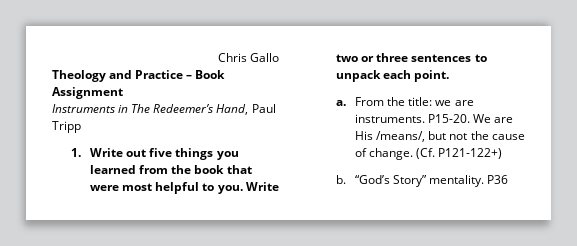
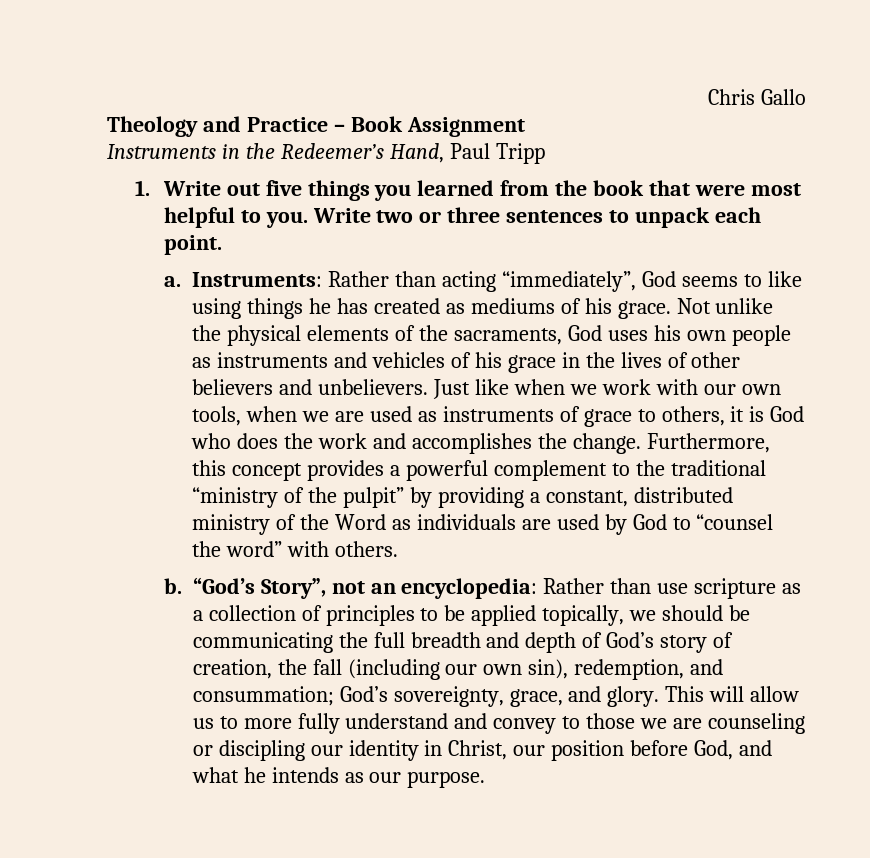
- Instruments in The Redeemer’s Hand, Paul Tripp
+ Instruments in the Redeemer’s Hand, Paul Tripp
- From the title: we are instruments. P15-20. We are His /means/, but not the cause of change. (Cf. P121-122+)
- b. “God’s Story” mentality. P36
+ Instruments: Rather than acting “immediately”, God seems to like using things he has created as mediums of his grace. Not unlike the physical elements of the sacraments, God uses his own people as instruments and vehicles of his grace in the lives of other believers and unbelievers. Just like when we work with our own tools, when we are used as instruments of grace to others, it is God who does the work and accomplishes the change. Furthermore, this concept provides a powerful complement to the traditional “ministry of the pulpit” by providing a constant, distributed ministry of the Word as individuals are used by God to “counsel the word” with others.
+ b. “God’s Story”, not an encyclopedia: Rather than use scripture as a collection of principles to be applied topically, we should be communicating the full breadth and depth of God’s story of creation, the fall (including our own sin), redemption, and consummation; God’s sovereignty, grace, and glory. This will allow us to more fully understand and convey to those we are counseling or discipling our identity in Christ, our position before God, and what he intends as our purpose.

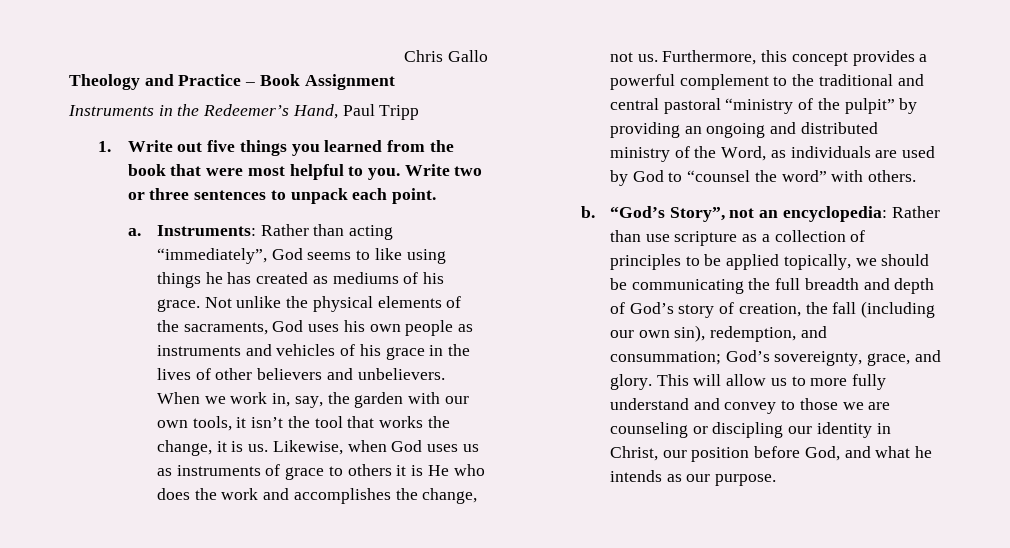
- Just like when we work with our own tools, when we are used as instruments of grace to others, it is God who does the work and accomplishes the change.
+ When we work in, say, the garden with our own tools, it isn’t the tool that works the change, it is us. Likewise, when God uses us as instruments of grace to others it is He who does the work and accomplishes the change, not us.
- Furthermore, this concept provides a powerful complement to the traditional “ministry of the pulpit” by providing a constant, distributed ministry of the Word as individuals are used by God to “counsel the word” with others.
+ Furthermore, this concept provides a powerful complement to the traditional and central pastoral “ministry of the pulpit” by providing an ongoing and distributed ministry of the Word, as individuals are used by God to “counsel the word” with others.

